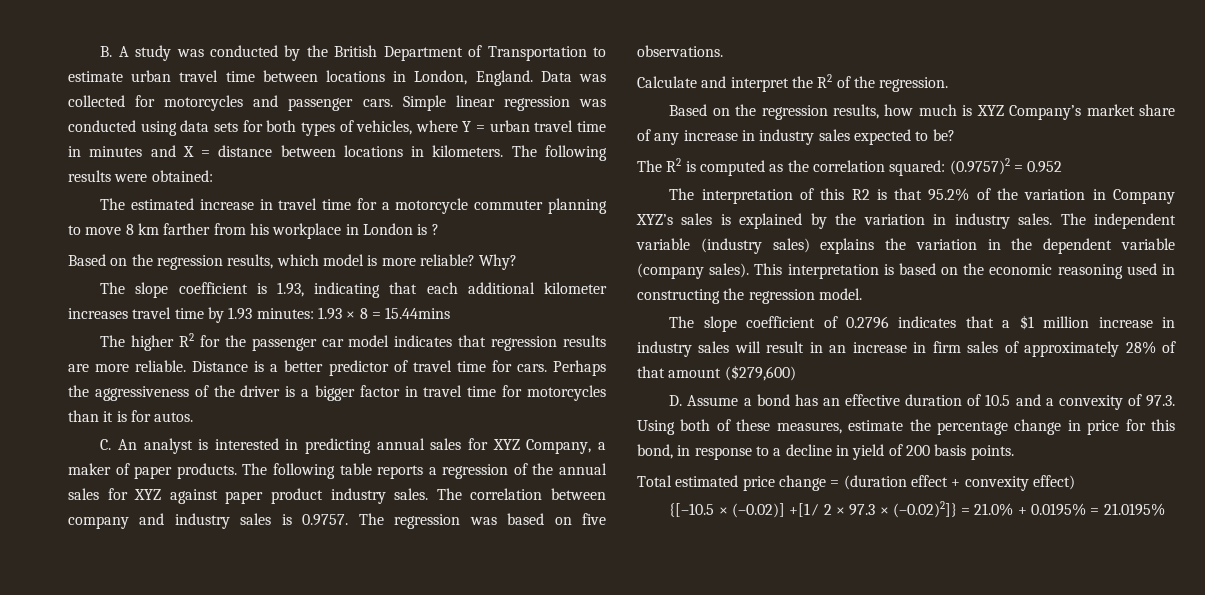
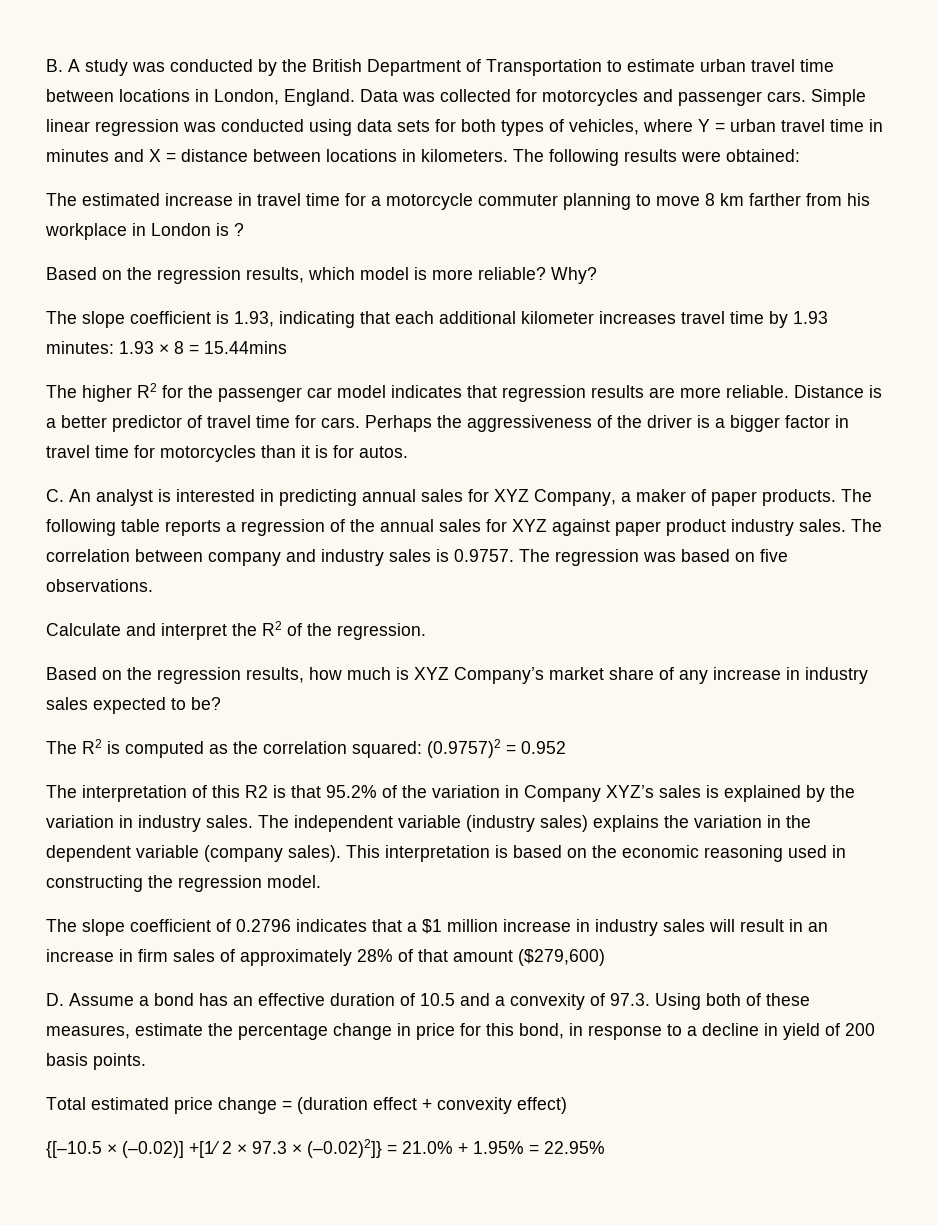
- {[–10.5 × (–0.02)] +[1⁄ 2 × 97.3 × (–0.02)2]} = 21.0% + 0.0195% = 21.0195%
+ {[–10.5 × (–0.02)] +[1⁄ 2 × 97.3 × (–0.02)2]} = 21.0% + 1.95% = 22.95%

